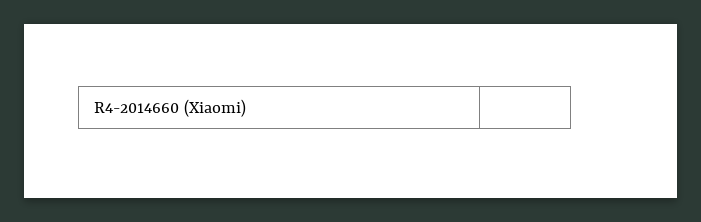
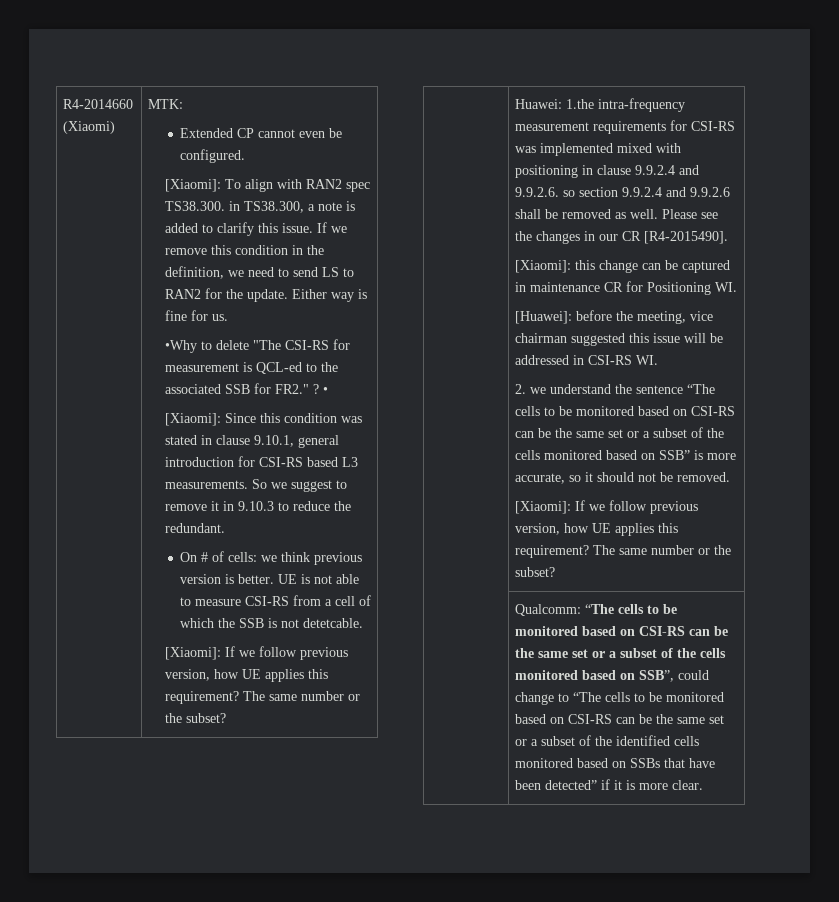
+ MTK:
+ Extended CP cannot even be configured.
+ [Xiaomi]: To align with RAN2 spec TS38.300. in TS38.300, a note is added to clarify this issue. If we remove this condition in the definition, we need to send LS to RAN2 for the update. Either way is fine for us.
+ •Why to delete "The CSI-RS for measurement is QCL-ed to the associated SSB for FR2." ? •
+ [Xiaomi]: Since this condition was stated in clause 9.10.1, general introduction for CSI-RS based L3 measurements. So we suggest to remove it in 9.10.3 to reduce the redundant.
+ On # of cells: we think previous version is better. UE is not able to measure CSI-RS from a cell of which the SSB is not detetcable.
+ [Xiaomi]: If we follow previous version, how UE applies this requirement? The same number or the subset?
+ | Huawei: 1.the intra-frequency measurement requirements for CSI-RS was implemented mixed with positioning in clause 9.9.2.4 and 9.9.2.6. so section 9.9.2.4 and 9.9.2.6 shall be removed as well. Please see the changes in our CR [R4-2015490].
+ [Xiaomi]: this change can be captured in maintenance CR for Positioning WI.
+ [Huawei]: before the meeting, vice chairman suggested this issue will be addressed in CSI-RS WI.
+ 2. we understand the sentence “The cells to be monitored based on CSI-RS can be the same set or a subset of the cells monitored based on SSB” is more accurate, so it should not be removed.
+ [Xiaomi]: If we follow previous version, how UE applies this requirement? The same number or the subset?
+ | Qualcomm: “The cells to be monitored based on CSI-RS can be the same set or a subset of the cells monitored based on SSB”, could change to “The cells to be monitored based on CSI-RS can be the same set or a subset of the identified cells monitored based on SSBs that have been detected” if it is more clear.

